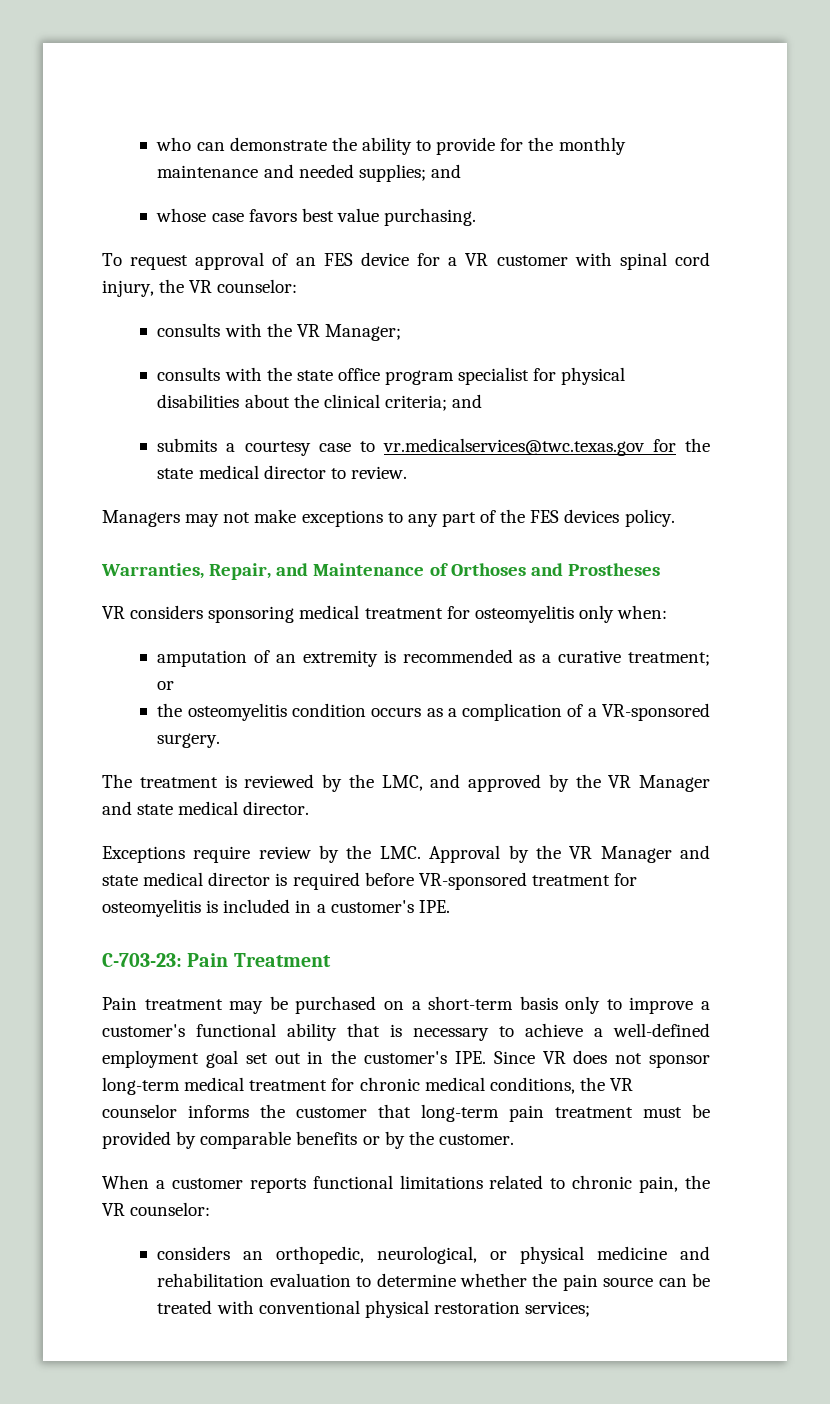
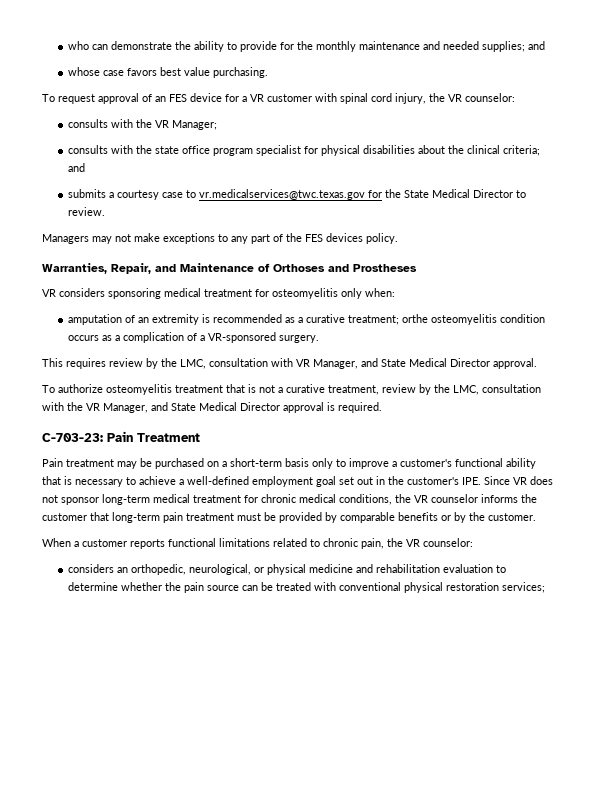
- submits a courtesy case to vr.medicalservices@twc.texas.gov for the state medical director to review.
+ submits a courtesy case to vr.medicalservices@twc.texas.gov for the State Medical Director to review.
- amputation of an extremity is recommended as a curative treatment; or
- the osteomyelitis condition occurs as a complication of a VR-sponsored surgery.
+ amputation of an extremity is recommended as a curative treatment; orthe osteomyelitis condition occurs as a complication of a VR-sponsored surgery.
- The treatment is reviewed by the LMC, and approved by the VR Manager and state medical director.
- Exceptions require review by the LMC. Approval by the VR Manager and state medical director is required before VR-sponsored treatment for osteomyelitis is included in a customer's IPE.
+ This requires review by the LMC, consultation with VR Manager, and State Medical Director approval.
+ To authorize osteomyelitis treatment that is not a curative treatment, review by the LMC, consultation with the VR Manager, and State Medical Director approval is required.

